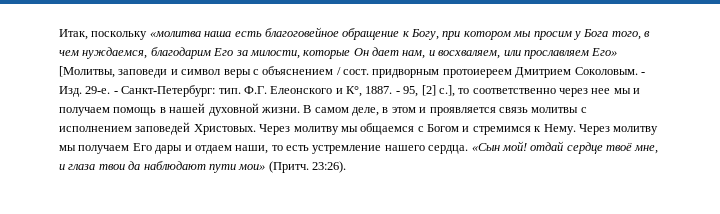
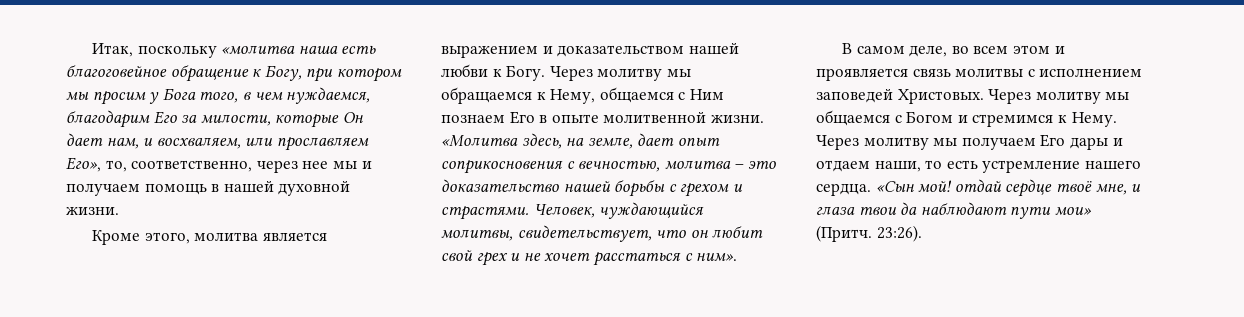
- Итак, поскольку «молитва наша есть благоговейное обращение к Богу, при котором мы просим у Бога того, в чем нуждаемся, благодарим Его за милости, которые Он дает нам, и восхваляем, или прославляем Его» [Молитвы, заповеди и символ веры с объяснением / сост. придворным протоиереем Дмитрием Соколовым. - Изд. 29-е. - Санкт-Петербург: тип. Ф.Г. Елеонского и К°, 1887. - 95, [2] с.], то соответственно через нее мы и получаем помощь в нашей духовной жизни. В самом деле, в этом и проявляется связь молитвы с исполнением заповедей Христовых.
+ Итак, поскольку «молитва наша есть благоговейное обращение к Богу, при котором мы просим у Бога того, в чем нуждаемся, благодарим Его за милости, которые Он дает нам, и восхваляем, или прославляем Его», то, соответственно, через нее мы и получаем помощь в нашей духовной жизни.
+ Кроме этого, молитва является выражением и доказательством нашей любви к Богу. Через молитву мы обращаемся к Нему, общаемся с Ним познаем Его в опыте молитвенной жизни. «Молитва здесь, на земле, дает опыт соприкосновения с вечностью, молитва – это доказательство нашей борьбы с грехом и страстями. Человек, чуждающийся молитвы, свидетельствует, что он любит свой грех и не хочет расстаться с ним».
+ В самом деле, во всем этом и проявляется связь молитвы с исполнением заповедей Христовых.

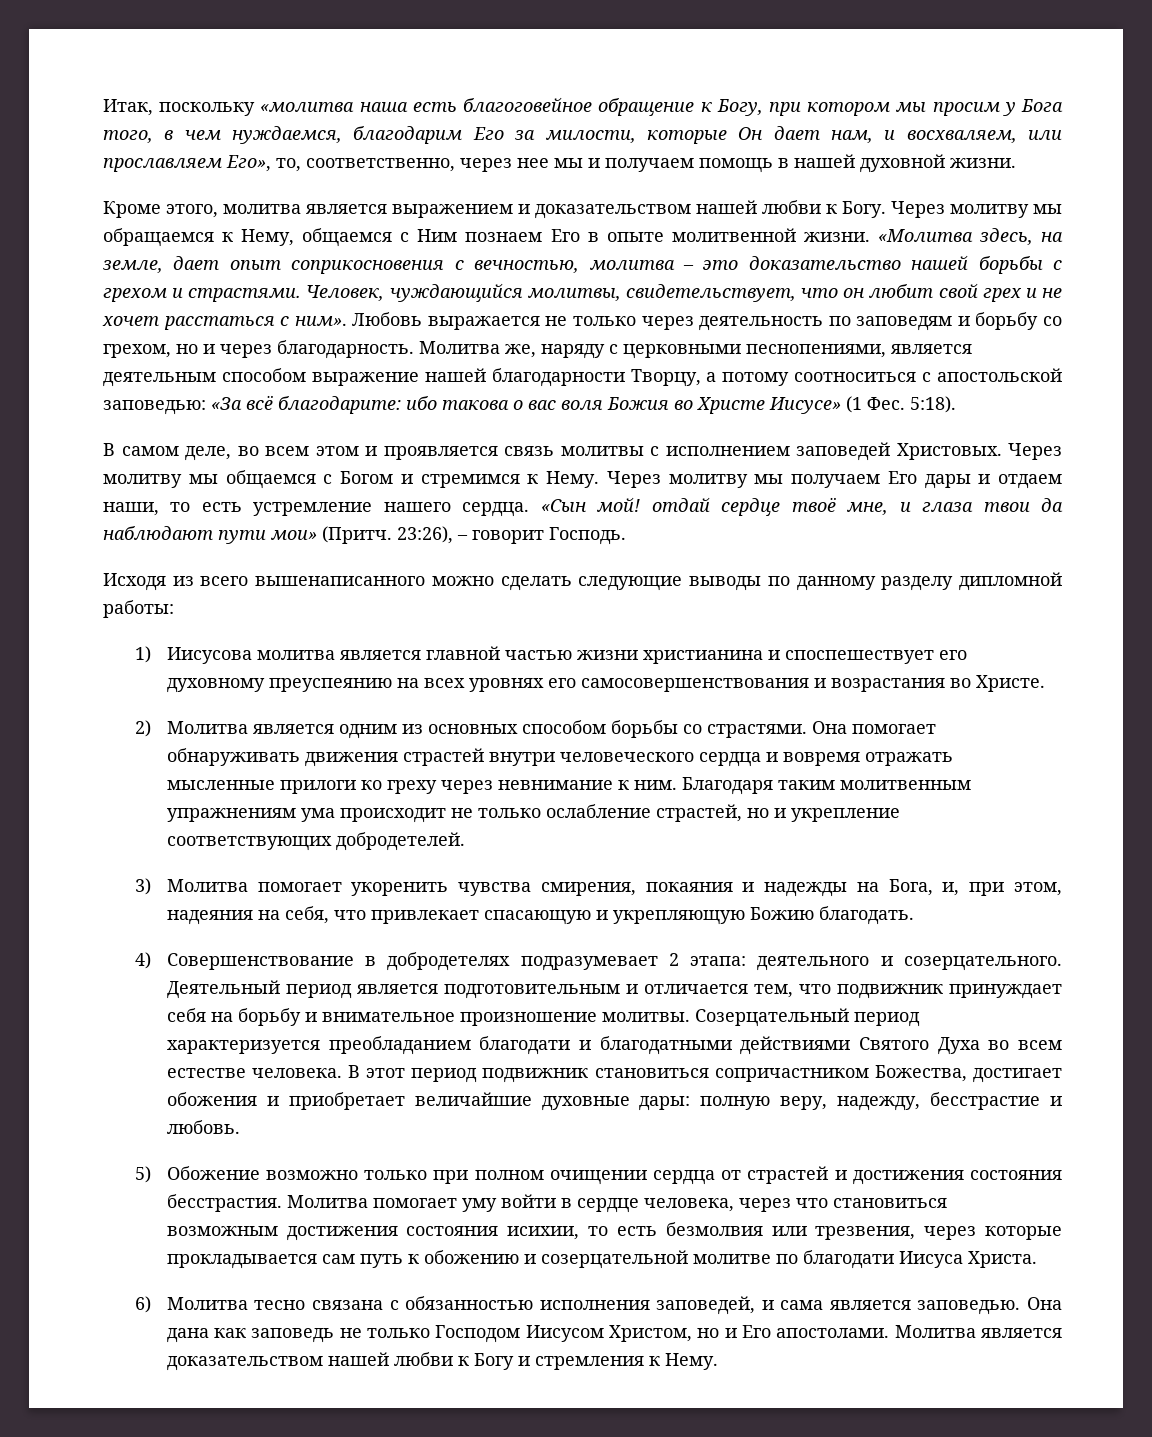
+ Любовь выражается не только через деятельность по заповедям и борьбу со грехом, но и через благодарность. Молитва же, наряду с церковными песнопениями, является деятельным способом выражение нашей благодарности Творцу, а потому соотноситься с апостольской заповедью: «За всё благодарите: ибо такова о вас воля Божия во Христе Иисусе» (1 Фес. 5:18).
- 23:26).
+ 23:26), – говорит Господь.
+ Исходя из всего вышенаписанного можно сделать следующие выводы по данному разделу дипломной работы:
+ 1) Иисусова молитва является главной частью жизни христианина и споспешествует его духовному преуспеянию на всех уровнях его самосовершенствования и возрастания во Христе.
+ 2) Молитва является одним из основных способом борьбы со страстями. Она помогает обнаруживать движения страстей внутри человеческого сердца и вовремя отражать мысленные прилоги ко греху через невнимание к ним. Благодаря таким молитвенным упражнениям ума происходит не только ослабление страстей, но и укрепление соответствующих добродетелей.
+ 3) Молитва помогает укоренить чувства смирения, покаяния и надежды на Бога, и, при этом, надеяния на себя, что привлекает спасающую и укрепляющую Божию благодать.
+ 4) Совершенствование в добродетелях подразумевает 2 этапа: деятельного и созерцательного. Деятельный период является подготовительным и отличается тем, что подвижник принуждает себя на борьбу и внимательное произношение молитвы. Созерцательный период характеризуется преобладанием благодати и благодатными действиями Святого Духа во всем естестве человека. В этот период подвижник становиться сопричастником Божества, достигает обожения и приобретает величайшие духовные дары: полную веру, надежду, бесстрастие и любовь.
+ 5) Обожение возможно только при полном очищении сердца от страстей и достижения состояния бесстрастия. Молитва помогает уму войти в сердце человека, через что становиться возможным достижения состояния исихии, то есть безмолвия или трезвения, через которые прокладывается сам путь к обожению и созерцательной молитве по благодати Иисуса Христа.
+ 6) Молитва тесно связана с обязанностью исполнения заповедей, и сама является заповедью. Она дана как заповедь не только Господом Иисусом Христом, но и Его апостолами. Молитва является доказательством нашей любви к Богу и стремления к Нему.

